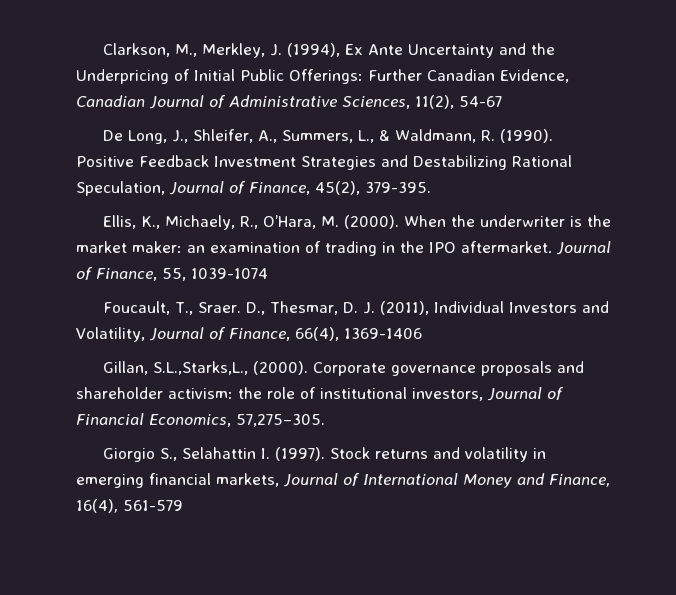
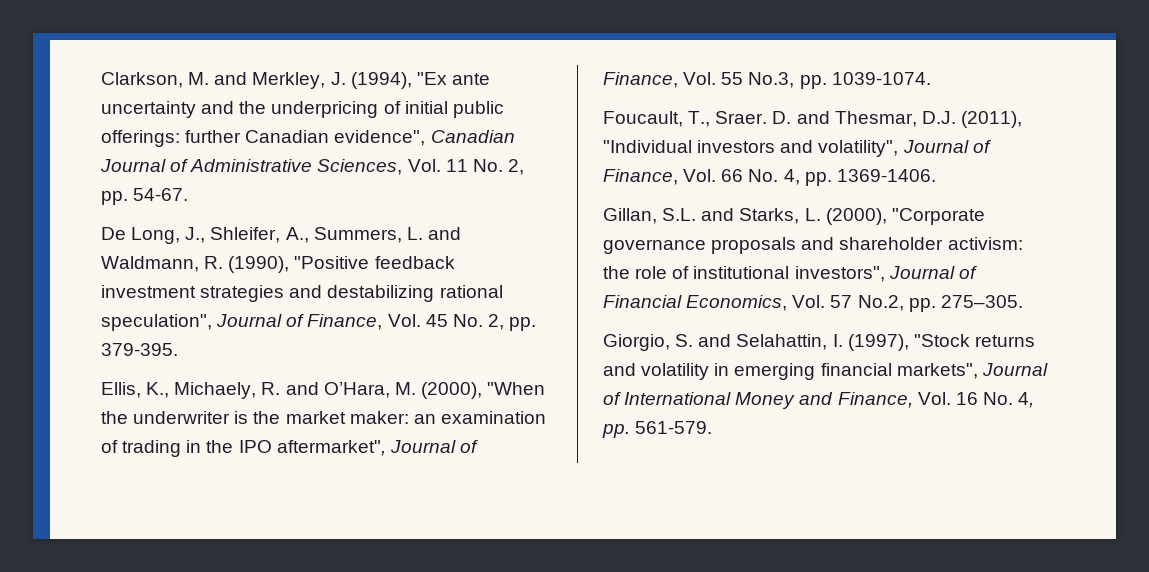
- Clarkson, M., Merkley, J. (1994), Ex Ante Uncertainty and the Underpricing of Initial Public Offerings: Further Canadian Evidence, Canadian Journal of Administrative Sciences, 11(2), 54-67
+ Clarkson, M. and Merkley, J. (1994), "Ex ante uncertainty and the underpricing of initial public offerings: further Canadian evidence", Canadian Journal of Administrative Sciences, Vol. 11 No. 2, pp. 54-67.
- De Long, J., Shleifer, A., Summers, L., & Waldmann, R. (1990). Positive Feedback Investment Strategies and Destabilizing Rational Speculation, Journal of Finance, 45(2), 379-395.
- Ellis, K., Michaely, R., O’Hara, M. (2000). When the underwriter is the market maker: an examination of trading in the IPO aftermarket. Journal of Finance, 55, 1039-1074
- Foucault, T., Sraer. D., Thesmar, D. J. (2011), Individual Investors and Volatility, Journal of Finance, 66(4), 1369-1406
- Gillan, S.L.,Starks,L., (2000). Corporate governance proposals and shareholder activism: the role of institutional investors, Journal of Financial Economics, 57,275–305.
- Giorgio S., Selahattin I. (1997). Stock returns and volatility in emerging financial markets, Journal of International Money and Finance, 16(4), 561-579
+ De Long, J., Shleifer, A., Summers, L. and Waldmann, R. (1990), "Positive feedback investment strategies and destabilizing rational speculation", Journal of Finance, Vol. 45 No. 2, pp. 379-395.
+ Ellis, K., Michaely, R. and O’Hara, M. (2000), "When the underwriter is the market maker: an examination of trading in the IPO aftermarket", Journal of Finance, Vol. 55 No.3, pp. 1039-1074.
+ Foucault, T., Sraer. D. and Thesmar, D.J. (2011), "Individual investors and volatility", Journal of Finance, Vol. 66 No. 4, pp. 1369-1406.
+ Gillan, S.L. and Starks, L. (2000), "Corporate governance proposals and shareholder activism: the role of institutional investors", Journal of Financial Economics, Vol. 57 No.2, pp. 275–305.
+ Giorgio, S. and Selahattin, I. (1997), "Stock returns and volatility in emerging financial markets", Journal of International Money and Finance, Vol. 16 No. 4, pp. 561-579.

